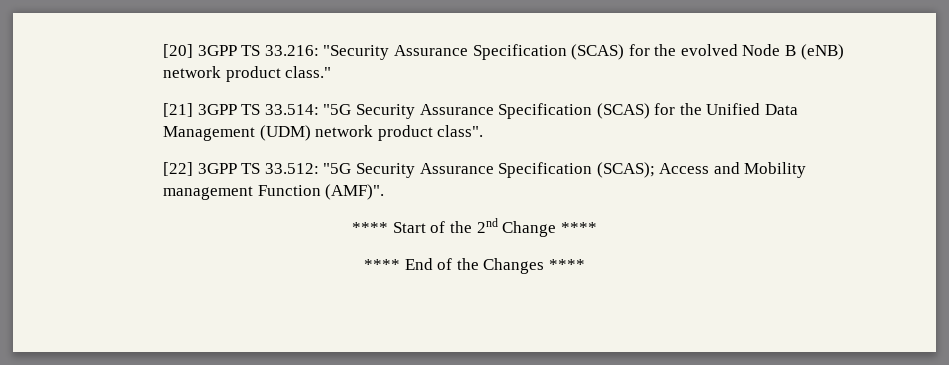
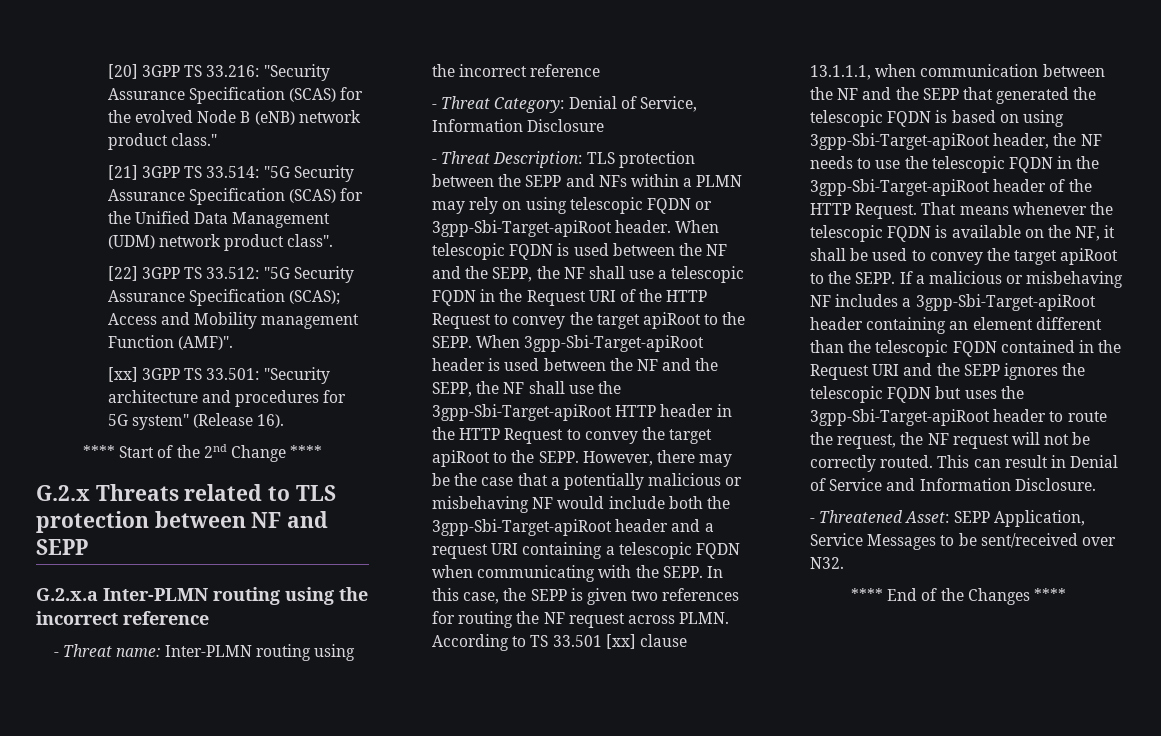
+ [xx] 3GPP TS 33.501: "Security architecture and procedures for 5G system" (Release 16).
+ G.2.x Threats related to TLS protection between NF and SEPP
+ G.2.x.a Inter-PLMN routing using the incorrect reference
+ - Threat name: Inter-PLMN routing using the incorrect reference
+ - Threat Category: Denial of Service, Information Disclosure
+ - Threat Description: TLS protection between the SEPP and NFs within a PLMN may rely on using telescopic FQDN or 3gpp-Sbi-Target-apiRoot header. When telescopic FQDN is used between the NF and the SEPP, the NF shall use a telescopic FQDN in the Request URI of the HTTP Request to convey the target apiRoot to the SEPP. When 3gpp-Sbi-Target-apiRoot header is used between the NF and the SEPP, the NF shall use the 3gpp-Sbi-Target-apiRoot HTTP header in the HTTP Request to convey the target apiRoot to the SEPP. However, there may be the case that a potentially malicious or misbehaving NF would include both the 3gpp-Sbi-Target-apiRoot header and a request URI containing a telescopic FQDN when communicating with the SEPP. In this case, the SEPP is given two references for routing the NF request across PLMN. According to TS 33.501 [xx] clause 13.1.1.1, when communication between the NF and the SEPP that generated the telescopic FQDN is based on using 3gpp-Sbi-Target-apiRoot header, the NF needs to use the telescopic FQDN in the 3gpp-Sbi-Target-apiRoot header of the HTTP Request. That means whenever the telescopic FQDN is available on the NF, it shall be used to convey the target apiRoot to the SEPP. If a malicious or misbehaving NF includes a 3gpp-Sbi-Target-apiRoot header containing an element different than the telescopic FQDN contained in the Request URI and the SEPP ignores the telescopic FQDN but uses the 3gpp-Sbi-Target-apiRoot header to route the request, the NF request will not be correctly routed. This can result in Denial of Service and Information Disclosure.
+ - Threatened Asset: SEPP Application, Service Messages to be sent/received over N32.

